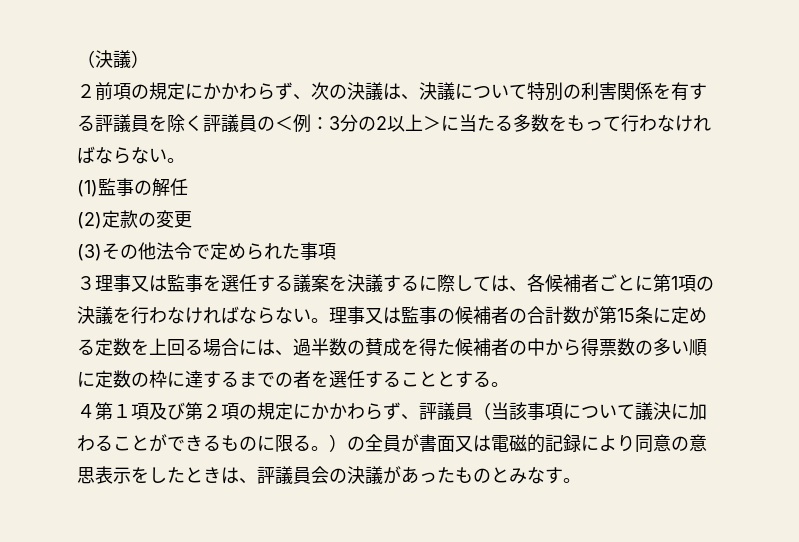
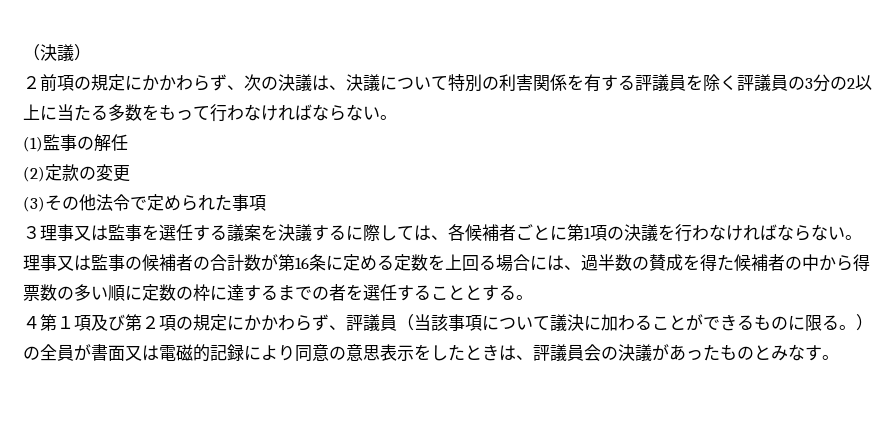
- ２前項の規定にかかわらず、次の決議は、決議について特別の利害関係を有する評議員を除く評議員の＜例：3分の2以上＞に当たる多数をもって行わなければならない。
+ ２前項の規定にかかわらず、次の決議は、決議について特別の利害関係を有する評議員を除く評議員の3分の2以上に当たる多数をもって行わなければならない。
- 理事又は監事の候補者の合計数が第15条に定める定数を上回る場合には、過半数の賛成を得た候補者の中から得票数の多い順に定数の枠に達するまでの者を選任することとする。
+ 理事又は監事の候補者の合計数が第16条に定める定数を上回る場合には、過半数の賛成を得た候補者の中から得票数の多い順に定数の枠に達するまでの者を選任することとする。

